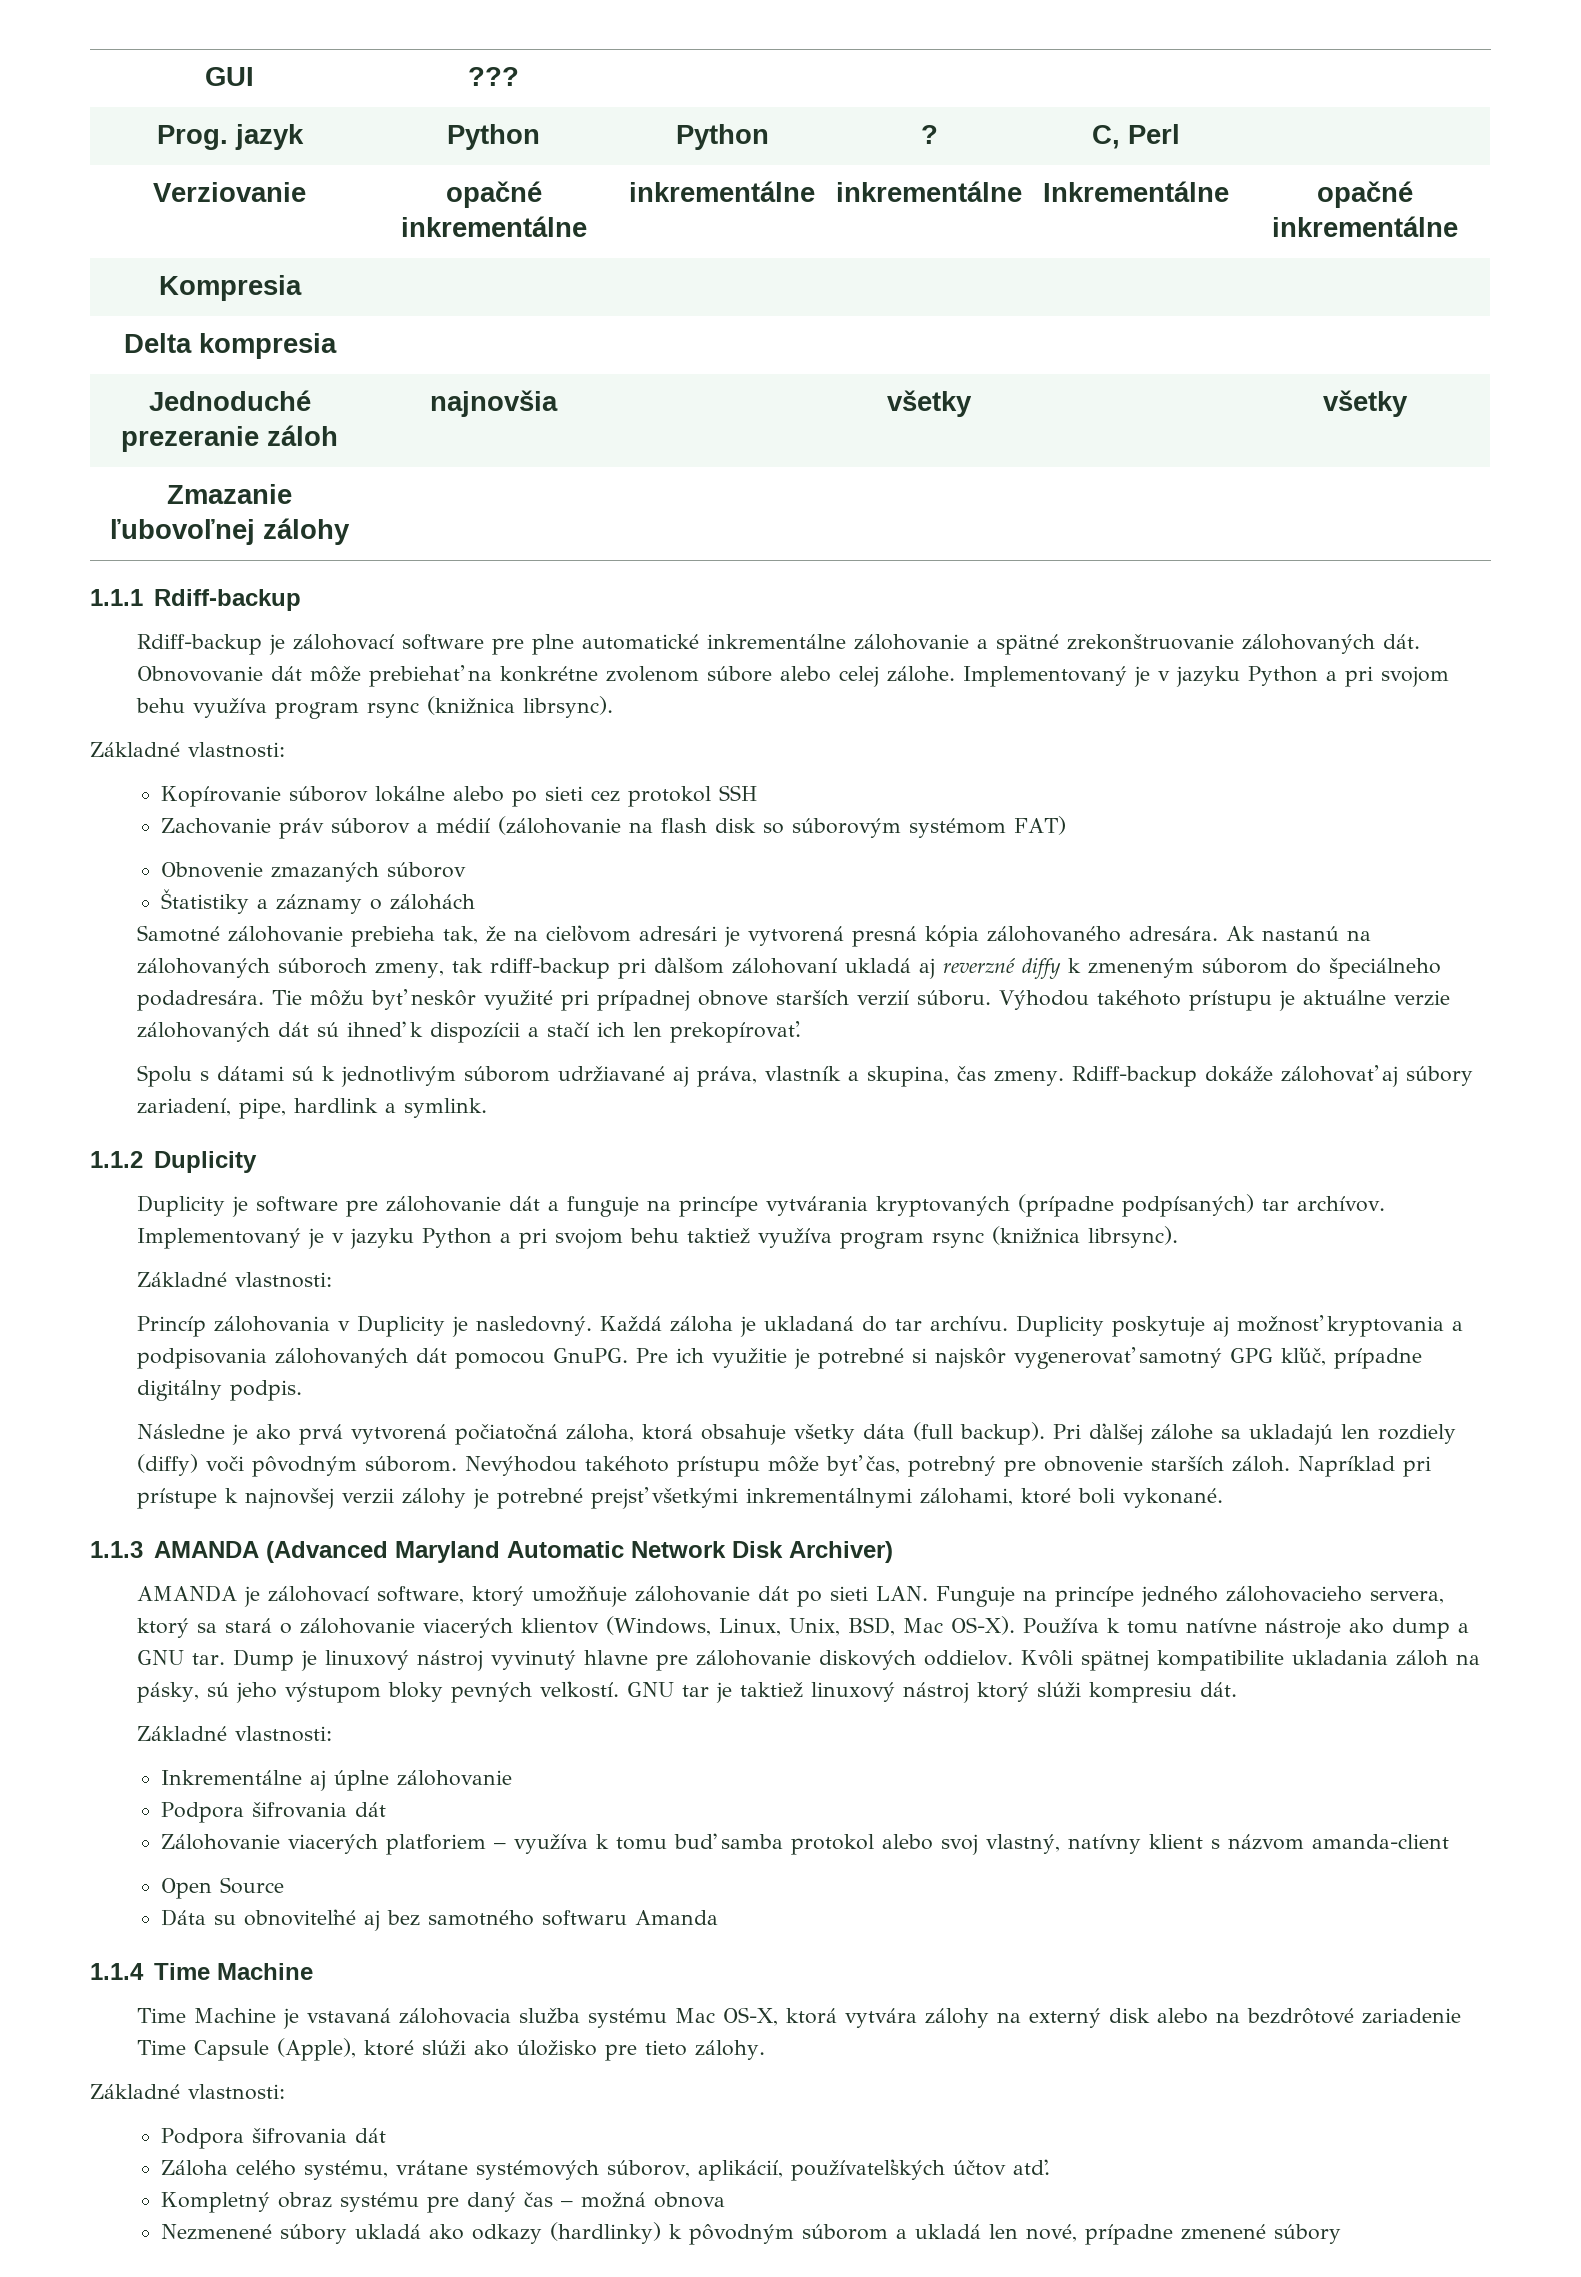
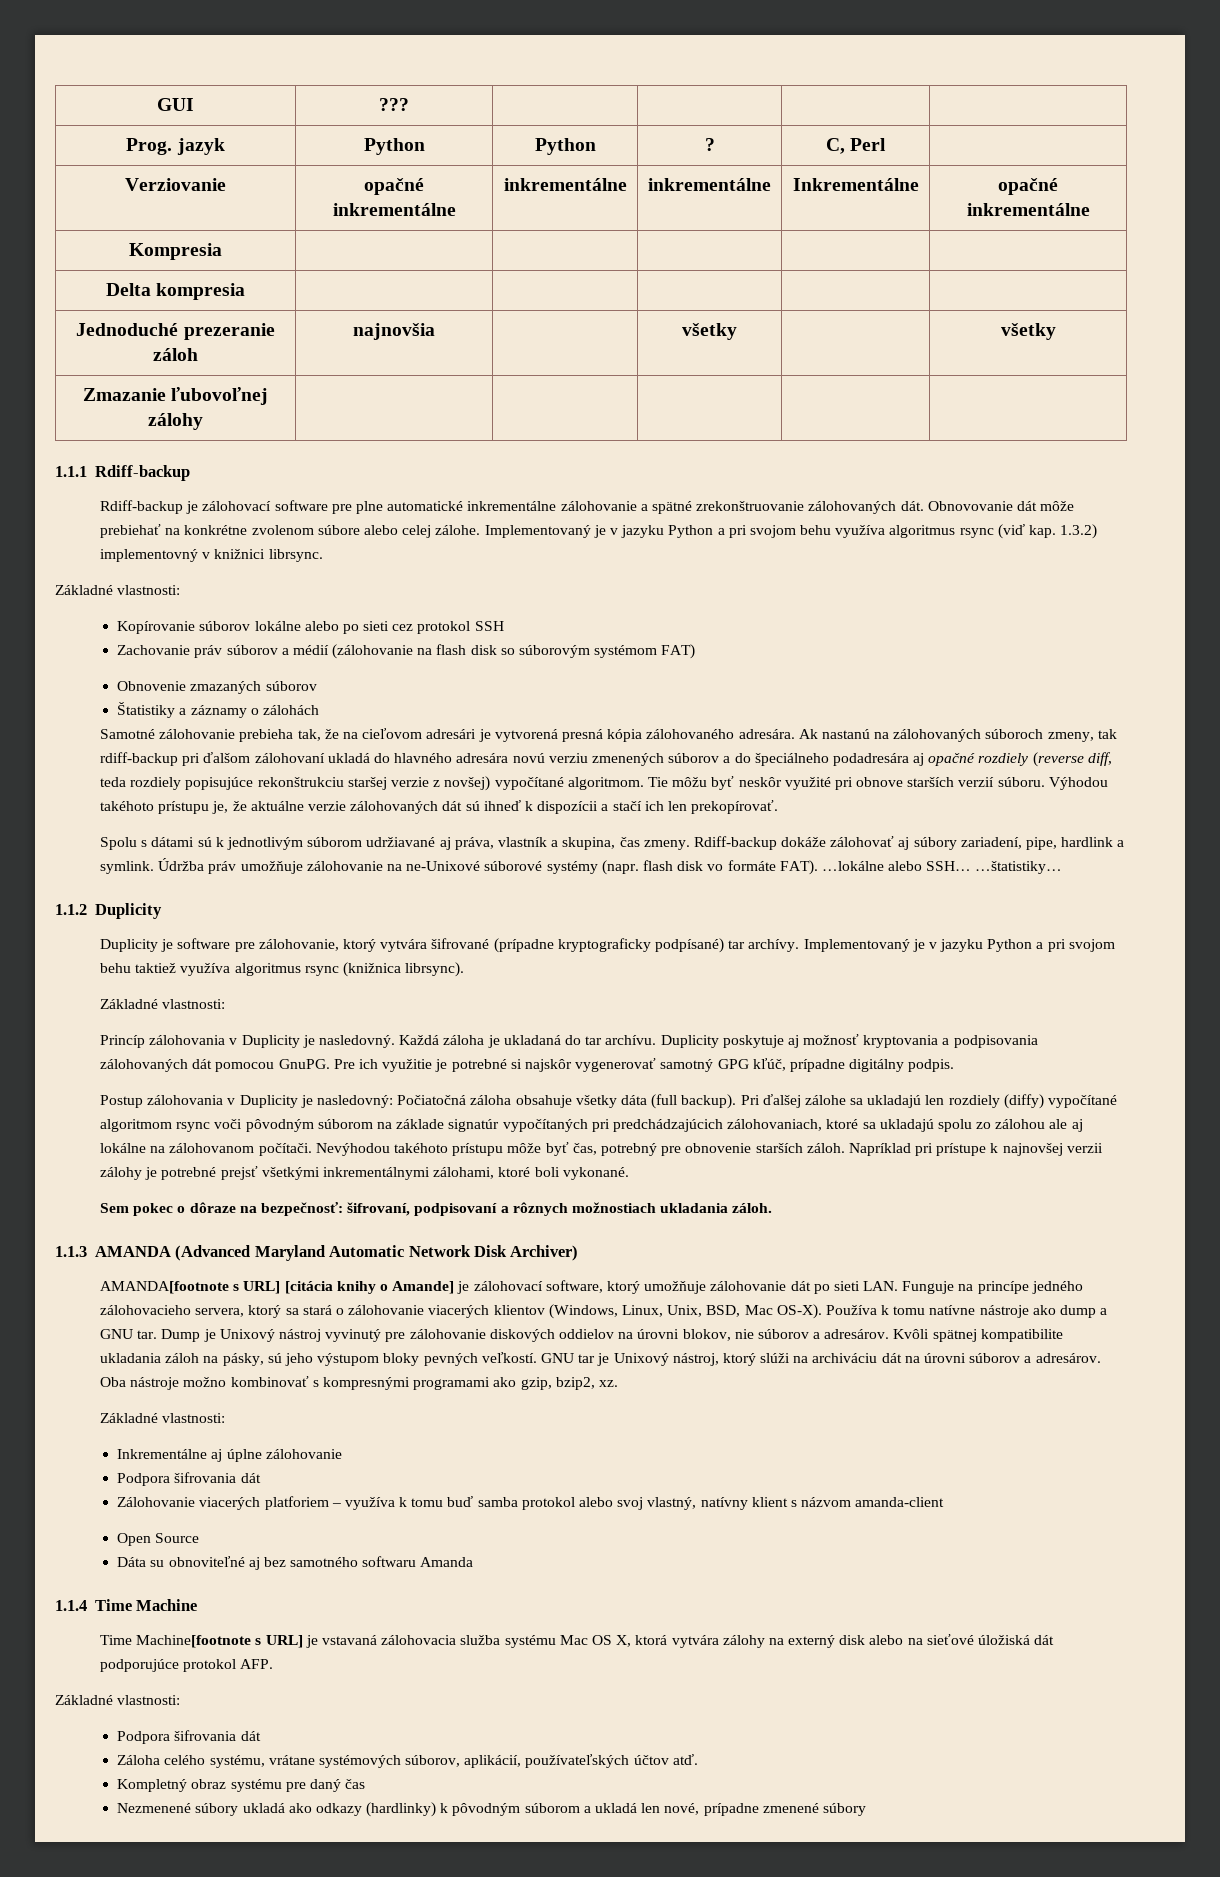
- Implementovaný je v jazyku Python a pri svojom behu využíva program rsync (knižnica librsync).
+ Implementovaný je v jazyku Python a pri svojom behu využíva algoritmus rsync (viď kap. 1.3.2) implementovný v knižnici librsync.
- Ak nastanú na zálohovaných súboroch zmeny, tak rdiff-backup pri ďalšom zálohovaní ukladá aj reverzné diffy k zmeneným súborom do špeciálneho podadresára.
+ Ak nastanú na zálohovaných súboroch zmeny, tak rdiff-backup pri ďalšom zálohovaní ukladá do hlavného adresára novú verziu zmenených súborov a do špeciálneho podadresára aj opačné rozdiely (reverse diff, teda rozdiely popisujúce rekonštrukciu staršej verzie z novšej) vypočítané algoritmom.
- Tie môžu byť neskôr využité pri prípadnej obnove starších verzií súboru.
+ Tie môžu byť neskôr využité pri obnove starších verzií súboru.
- Výhodou takéhoto prístupu je aktuálne verzie zálohovaných dát sú ihneď k dispozícii a stačí ich len prekopírovať.
+ Výhodou takéhoto prístupu je, že aktuálne verzie zálohovaných dát sú ihneď k dispozícii a stačí ich len prekopírovať.
+ Údržba práv umožňuje zálohovanie na ne-Unixové súborové systémy (napr. flash disk vo formáte FAT). …lokálne alebo SSH… …štatistiky…
- Duplicity je software pre zálohovanie dát a funguje na princípe vytvárania kryptovaných (prípadne podpísaných) tar archívov.
+ Duplicity je software pre zálohovanie, ktorý vytvára šifrované (prípadne kryptograficky podpísané) tar archívy.
- Implementovaný je v jazyku Python a pri svojom behu taktiež využíva program rsync (knižnica librsync).
+ Implementovaný je v jazyku Python a pri svojom behu taktiež využíva algoritmus rsync (knižnica librsync).
- Následne je ako prvá vytvorená počiatočná záloha, ktorá obsahuje všetky dáta (full backup).
+ Postup zálohovania v Duplicity je nasledovný: Počiatočná záloha obsahuje všetky dáta (full backup).
- Pri ďalšej zálohe sa ukladajú len rozdiely (diffy) voči pôvodným súborom.
+ Pri ďalšej zálohe sa ukladajú len rozdiely (diffy) vypočítané algoritmom rsync voči pôvodným súborom na základe signatúr vypočítaných pri predchádzajúcich zálohovaniach, ktoré sa ukladajú spolu zo zálohou ale aj lokálne na zálohovanom počítači.
+ Sem pokec o dôraze na bezpečnosť: šifrovaní, podpisovaní a rôznych možnostiach ukladania záloh.
- AMANDA je zálohovací software, ktorý umožňuje zálohovanie dát po sieti LAN. Funguje na princípe jedného zálohovacieho servera, ktorý sa stará o zálohovanie viacerých klientov (Windows, Linux, Unix, BSD, Mac OS-X).
+ AMANDA[footnote s URL] [citácia knihy o Amande] je zálohovací software, ktorý umožňuje zálohovanie dát po sieti LAN. Funguje na princípe jedného zálohovacieho servera, ktorý sa stará o zálohovanie viacerých klientov (Windows, Linux, Unix, BSD, Mac OS-X).
- Dump je linuxový nástroj vyvinutý hlavne pre zálohovanie diskových oddielov.
+ Dump je Unixový nástroj vyvinutý pre zálohovanie diskových oddielov na úrovni blokov, nie súborov a adresárov.
- GNU tar je taktiež linuxový nástroj ktorý slúži kompresiu dát.
+ GNU tar je Unixový nástroj, ktorý slúži na archiváciu dát na úrovni súborov a adresárov. Oba nástroje možno kombinovať s kompresnými programami ako gzip, bzip2, xz.
- Time Machine je vstavaná zálohovacia služba systému Mac OS-X, ktorá vytvára zálohy na externý disk alebo na bezdrôtové zariadenie Time Capsule (Apple), ktoré slúži ako úložisko pre tieto zálohy.
+ Time Machine[footnote s URL] je vstavaná zálohovacia služba systému Mac OS X, ktorá vytvára zálohy na externý disk alebo na sieťové úložiská dát podporujúce protokol AFP.
- Kompletný obraz systému pre daný čas – možná obnova
+ Kompletný obraz systému pre daný čas

